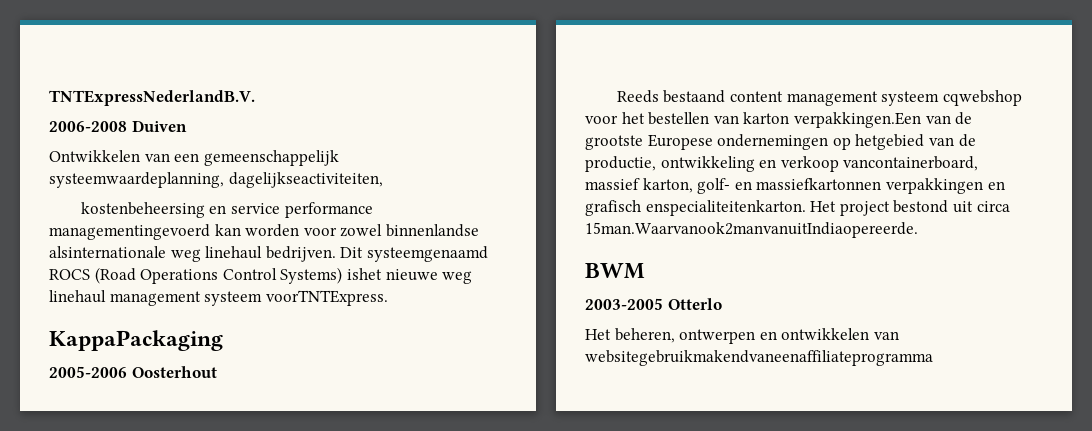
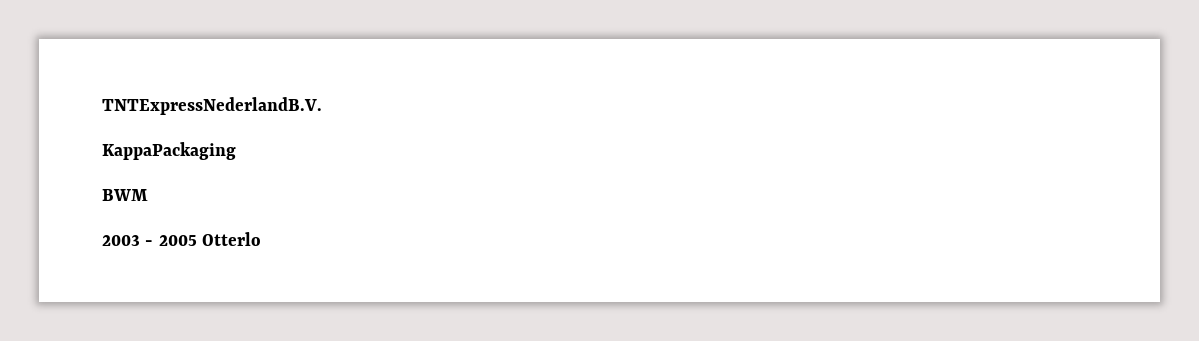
- 2006-2008 Duiven
- Ontwikkelen van een gemeenschappelijk systeemwaardeplanning, dagelijkseactiviteiten,
- kostenbeheersing en service performance managementingevoerd kan worden voor zowel binnenlandse alsinternationale weg linehaul bedrijven. Dit systeemgenaamd ROCS (Road Operations Control Systems) ishet nieuwe weg linehaul management systeem voorTNTExpress.
  KappaPackaging
- 2005-2006 Oosterhout
- Reeds bestaand content management systeem cqwebshop voor het bestellen van karton verpakkingen.Een van de grootste Europese ondernemingen op hetgebied van de productie, ontwikkeling en verkoop vancontainerboard, massief karton, golf- en massiefkartonnen verpakkingen en grafisch enspecialiteitenkarton. Het project bestond uit circa 15man.Waarvanook2manvanuitIndiaopereerde.
  BWM
- 2003-2005 Otterlo
- Het beheren, ontwerpen en ontwikkelen van websitegebruikmakendvaneenaffiliateprogramma
+ 2003 - 2005 Otterlo

